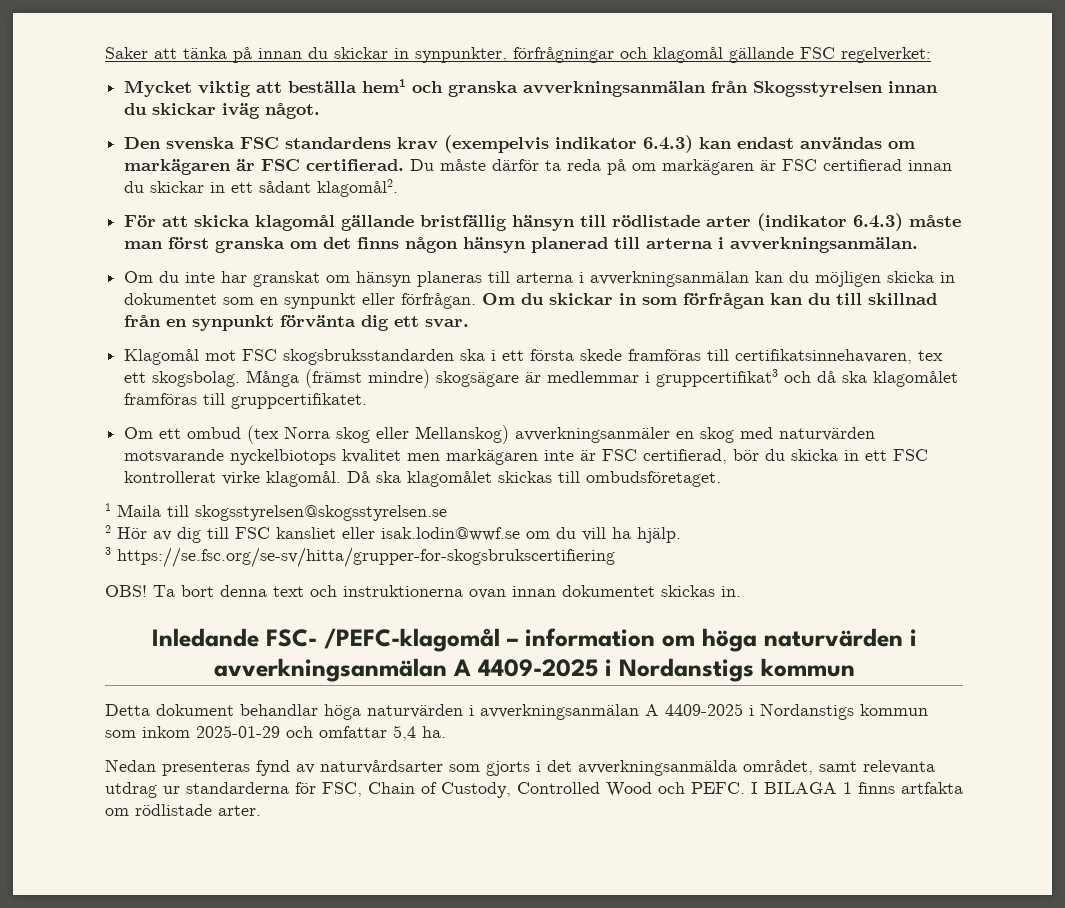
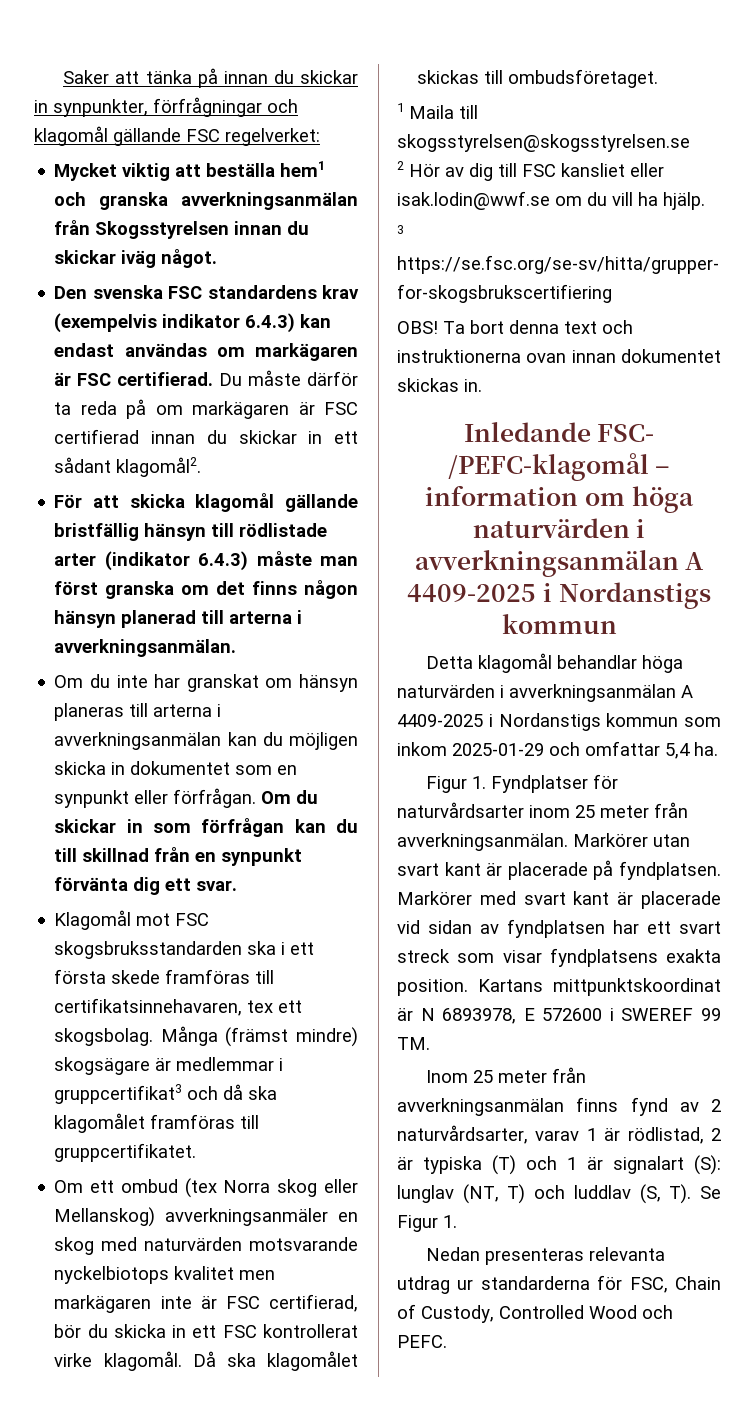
- Detta dokument behandlar höga naturvärden i avverkningsanmälan A 4409-2025 i Nordanstigs kommun som inkom 2025-01-29 och omfattar 5,4 ha.
+ Detta klagomål behandlar höga naturvärden i avverkningsanmälan A 4409-2025 i Nordanstigs kommun som inkom 2025-01-29 och omfattar 5,4 ha.
- Nedan presenteras fynd av naturvårdsarter som gjorts i det avverkningsanmälda området, samt relevanta utdrag ur standarderna för FSC, Chain of Custody, Controlled Wood och PEFC. I BILAGA 1 finns artfakta om rödlistade arter.
+ Figur 1. Fyndplatser för naturvårdsarter inom 25 meter från avverkningsanmälan. Markörer utan svart kant är placerade på fyndplatsen. Markörer med svart kant är placerade vid sidan av fyndplatsen har ett svart streck som visar fyndplatsens exakta position. Kartans mittpunktskoordinat är N 6893978, E 572600 i SWEREF 99 TM.
+ Inom 25 meter från avverkningsanmälan finns fynd av 2 naturvårdsarter, varav 1 är rödlistad, 2 är typiska (T) och 1 är signalart (S): lunglav (NT, T) och luddlav (S, T). Se Figur 1.
+ Nedan presenteras relevanta utdrag ur standarderna för FSC, Chain of Custody, Controlled Wood och PEFC.

